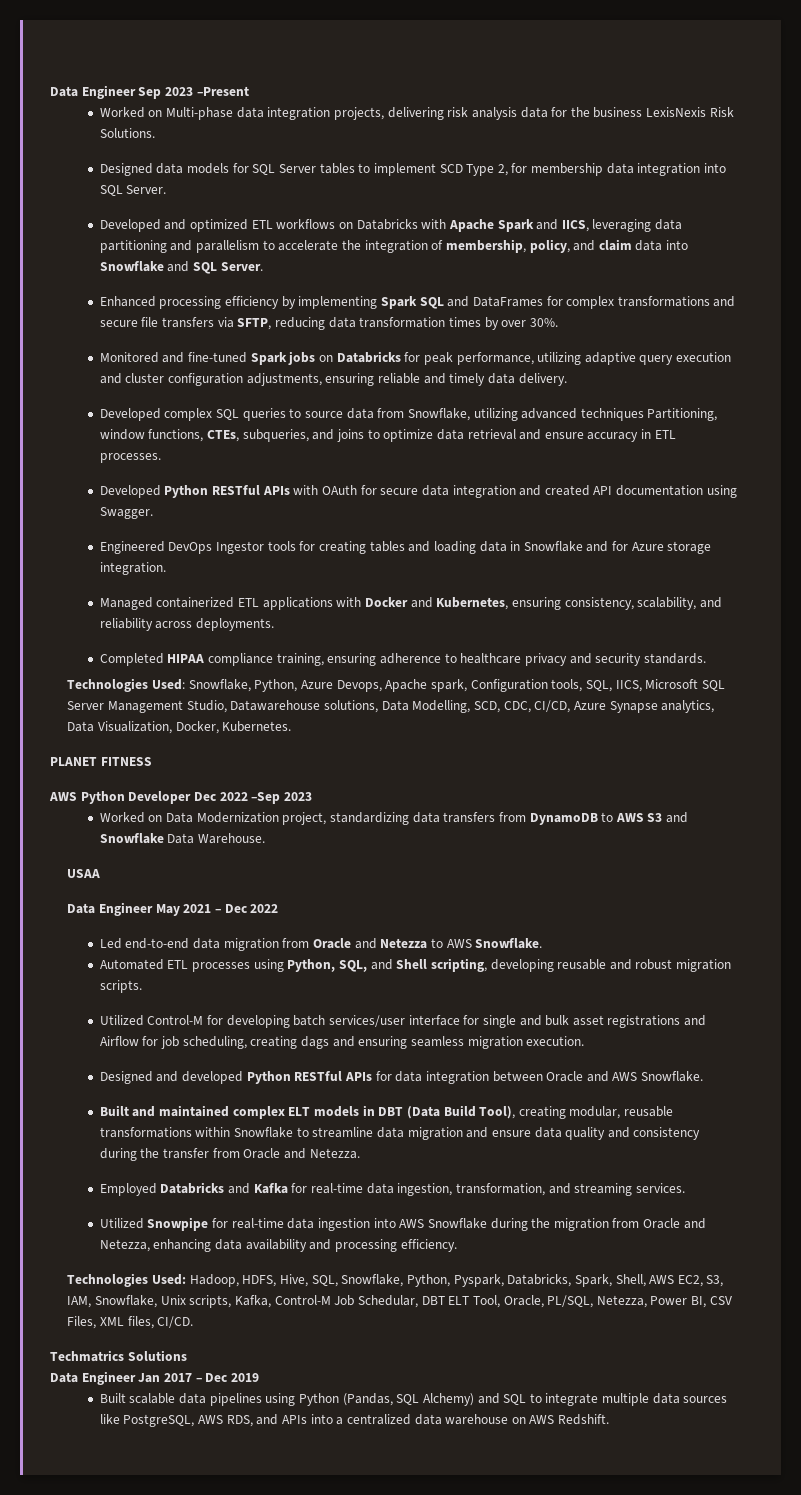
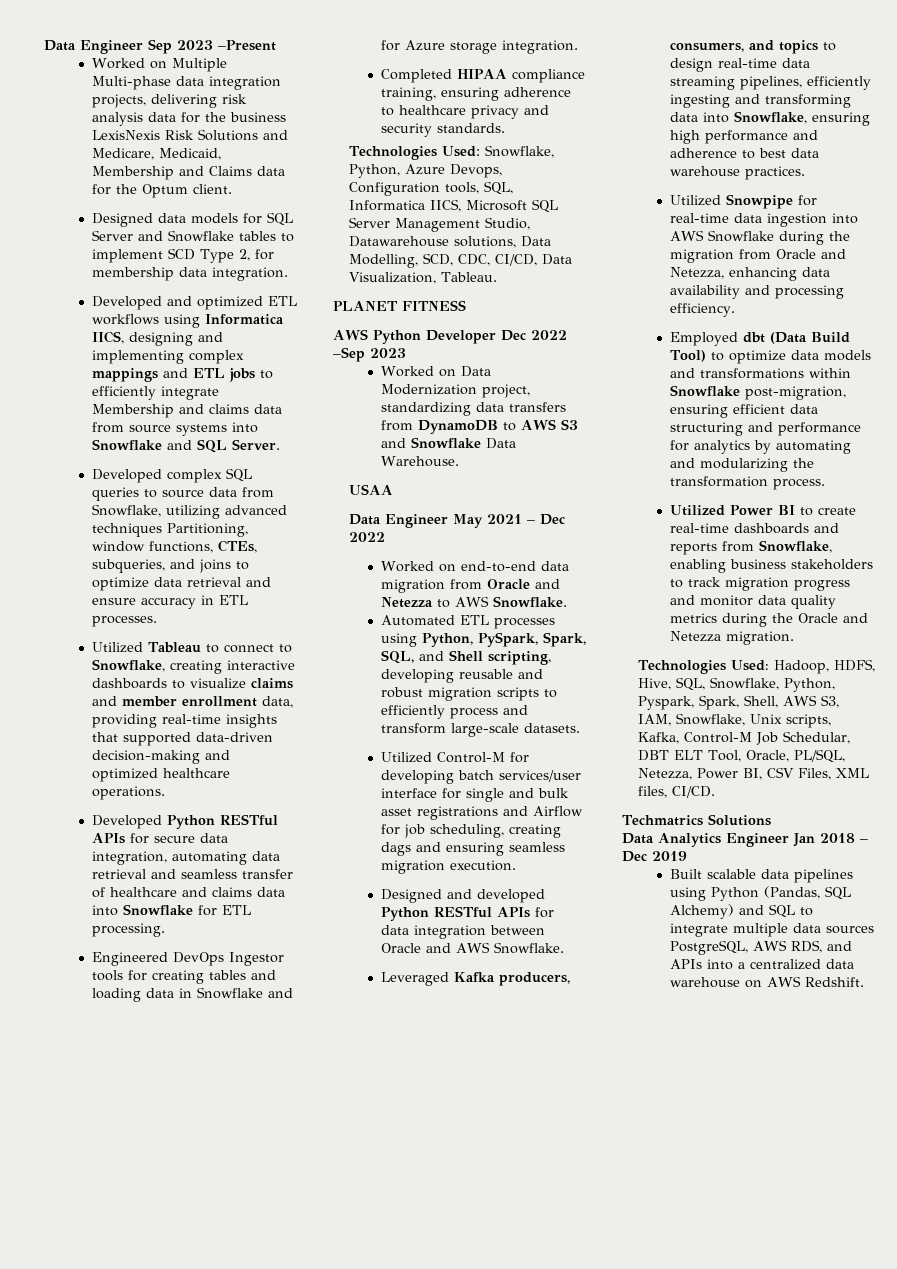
- Worked on Multi-phase data integration projects, delivering risk analysis data for the business LexisNexis Risk Solutions.
+ Worked on Multiple Multi-phase data integration projects, delivering risk analysis data for the business LexisNexis Risk Solutions and Medicare, Medicaid, Membership and Claims data for the Optum client.
- Designed data models for SQL Server tables to implement SCD Type 2, for membership data integration into SQL Server.
+ Designed data models for SQL Server and Snowflake tables to implement SCD Type 2, for membership data integration.
- Developed and optimized ETL workflows on Databricks with Apache Spark and IICS, leveraging data partitioning and parallelism to accelerate the integration of membership, policy, and claim data into Snowflake and SQL Server.
+ Developed and optimized ETL workflows using Informatica IICS, designing and implementing complex mappings and ETL jobs to efficiently integrate Membership and claims data from source systems into Snowflake and SQL Server.
- Enhanced processing efficiency by implementing Spark SQL and DataFrames for complex transformations and secure file transfers via SFTP, reducing data transformation times by over 30%.
- Monitored and fine-tuned Spark jobs on Databricks for peak performance, utilizing adaptive query execution and cluster configuration adjustments, ensuring reliable and timely data delivery.
+ Utilized Tableau to connect to Snowflake, creating interactive dashboards to visualize claims and member enrollment data, providing real-time insights that supported data-driven decision-making and optimized healthcare operations.
- Developed Python RESTful APIs with OAuth for secure data integration and created API documentation using Swagger.
+ Developed Python RESTful APIs for secure data integration, automating data retrieval and seamless transfer of healthcare and claims data into Snowflake for ETL processing.
- Managed containerized ETL applications with Docker and Kubernetes, ensuring consistency, scalability, and reliability across deployments.
- Technologies Used: Snowflake, Python, Azure Devops, Apache spark, Configuration tools, SQL, IICS, Microsoft SQL Server Management Studio, Datawarehouse solutions, Data Modelling, SCD, CDC, CI/CD, Azure Synapse analytics, Data Visualization, Docker, Kubernetes.
+ Technologies Used: Snowflake, Python, Azure Devops, Configuration tools, SQL, Informatica IICS, Microsoft SQL Server Management Studio, Datawarehouse solutions, Data Modelling, SCD, CDC, CI/CD, Data Visualization, Tableau.
- Led end-to-end data migration from Oracle and Netezza to AWS Snowflake.
+ Worked on end-to-end data migration from Oracle and Netezza to AWS Snowflake.
- Automated ETL processes using Python, SQL, and Shell scripting, developing reusable and robust migration scripts.
+ Automated ETL processes using Python, PySpark, Spark, SQL, and Shell scripting, developing reusable and robust migration scripts to efficiently process and transform large-scale datasets.
- Built and maintained complex ELT models in DBT (Data Build Tool), creating modular, reusable transformations within Snowflake to streamline data migration and ensure data quality and consistency during the transfer from Oracle and Netezza.
- Employed Databricks and Kafka for real-time data ingestion, transformation, and streaming services.
+ Leveraged Kafka producers, consumers, and topics to design real-time data streaming pipelines, efficiently ingesting and transforming data into Snowflake, ensuring high performance and adherence to best data warehouse practices.
+ Employed dbt (Data Build Tool) to optimize data models and transformations within Snowflake post-migration, ensuring efficient data structuring and performance for analytics by automating and modularizing the transformation process.
+ Utilized Power BI to create real-time dashboards and reports from Snowflake, enabling business stakeholders to track migration progress and monitor data quality metrics during the Oracle and Netezza migration.
- Technologies Used: Hadoop, HDFS, Hive, SQL, Snowflake, Python, Pyspark, Databricks, Spark, Shell, AWS EC2, S3, IAM, Snowflake, Unix scripts, Kafka, Control-M Job Schedular, DBT ELT Tool, Oracle, PL/SQL, Netezza, Power BI, CSV Files, XML files, CI/CD.
+ Technologies Used: Hadoop, HDFS, Hive, SQL, Snowflake, Python, Pyspark, Spark, Shell, AWS S3, IAM, Snowflake, Unix scripts, Kafka, Control-M Job Schedular, DBT ELT Tool, Oracle, PL/SQL, Netezza, Power BI, CSV Files, XML files, CI/CD.
- Data Engineer Jan 2017 – Dec 2019
+ Data Analytics Engineer Jan 2018 – Dec 2019
- Built scalable data pipelines using Python (Pandas, SQL Alchemy) and SQL to integrate multiple data sources like PostgreSQL, AWS RDS, and APIs into a centralized data warehouse on AWS Redshift.
+ Built scalable data pipelines using Python (Pandas, SQL Alchemy) and SQL to integrate multiple data sources PostgreSQL, AWS RDS, and APIs into a centralized data warehouse on AWS Redshift.

